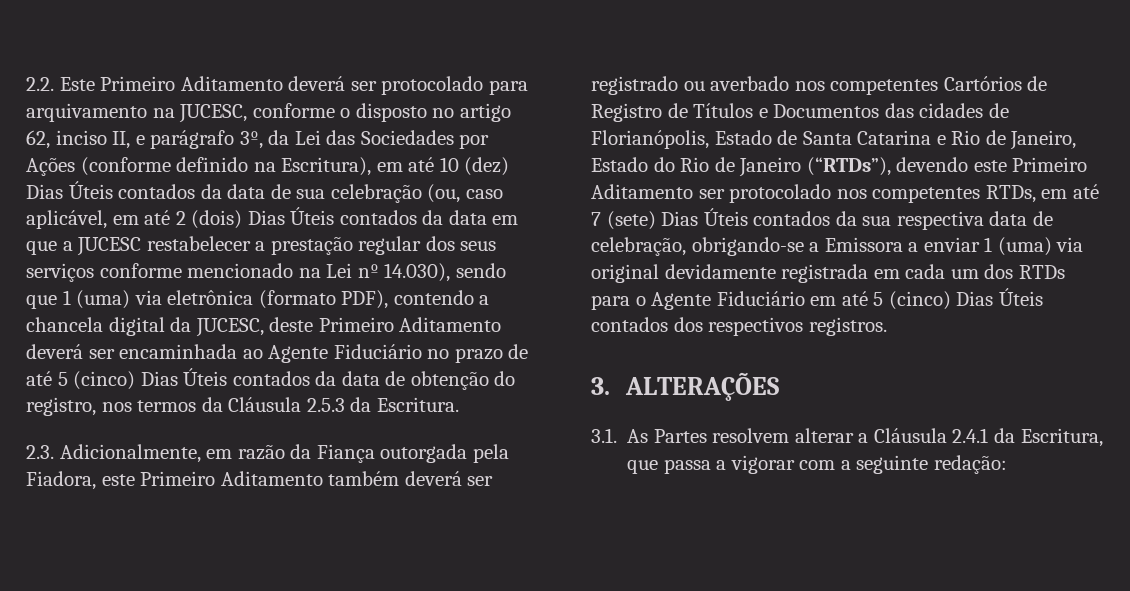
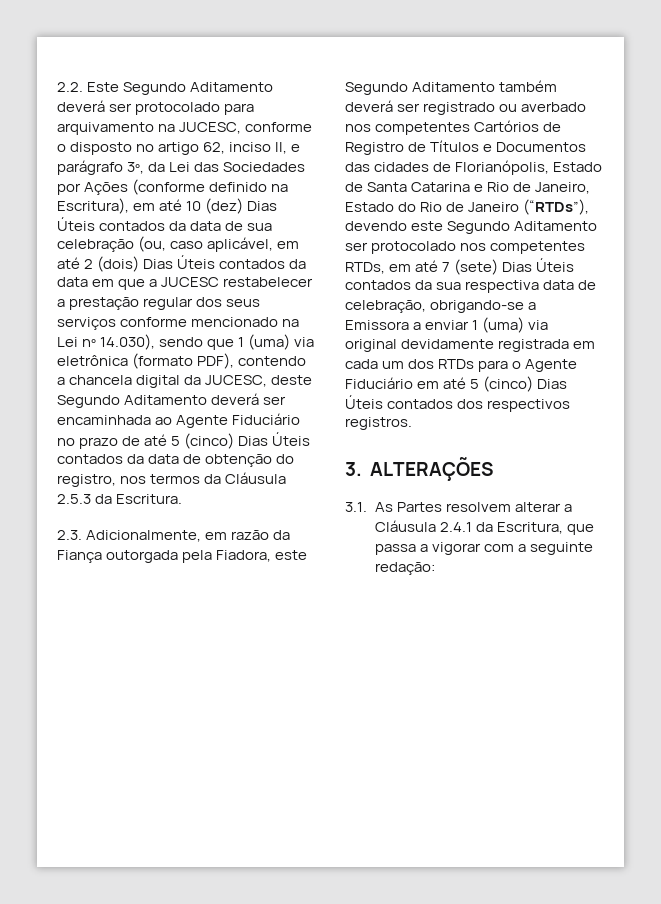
- 2.2. Este Primeiro Aditamento deverá ser protocolado para arquivamento na JUCESC, conforme o disposto no artigo 62, inciso II, e parágrafo 3º, da Lei das Sociedades por Ações (conforme definido na Escritura), em até 10 (dez) Dias Úteis contados da data de sua celebração (ou, caso aplicável, em até 2 (dois) Dias Úteis contados da data em que a JUCESC restabelecer a prestação regular dos seus serviços conforme mencionado na Lei nº 14.030), sendo que 1 (uma) via eletrônica (formato PDF), contendo a chancela digital da JUCESC, deste Primeiro Aditamento deverá ser encaminhada ao Agente Fiduciário no prazo de até 5 (cinco) Dias Úteis contados da data de obtenção do registro, nos termos da Cláusula 2.5.3 da Escritura.
+ 2.2. Este Segundo Aditamento deverá ser protocolado para arquivamento na JUCESC, conforme o disposto no artigo 62, inciso II, e parágrafo 3º, da Lei das Sociedades por Ações (conforme definido na Escritura), em até 10 (dez) Dias Úteis contados da data de sua celebração (ou, caso aplicável, em até 2 (dois) Dias Úteis contados da data em que a JUCESC restabelecer a prestação regular dos seus serviços conforme mencionado na Lei nº 14.030), sendo que 1 (uma) via eletrônica (formato PDF), contendo a chancela digital da JUCESC, deste Segundo Aditamento deverá ser encaminhada ao Agente Fiduciário no prazo de até 5 (cinco) Dias Úteis contados da data de obtenção do registro, nos termos da Cláusula 2.5.3 da Escritura.
- 2.3. Adicionalmente, em razão da Fiança outorgada pela Fiadora, este Primeiro Aditamento também deverá ser registrado ou averbado nos competentes Cartórios de Registro de Títulos e Documentos das cidades de Florianópolis, Estado de Santa Catarina e Rio de Janeiro, Estado do Rio de Janeiro (“RTDs”), devendo este Primeiro Aditamento ser protocolado nos competentes RTDs, em até 7 (sete) Dias Úteis contados da sua respectiva data de celebração, obrigando-se a Emissora a enviar 1 (uma) via original devidamente registrada em cada um dos RTDs para o Agente Fiduciário em até 5 (cinco) Dias Úteis contados dos respectivos registros.
+ 2.3. Adicionalmente, em razão da Fiança outorgada pela Fiadora, este Segundo Aditamento também deverá ser registrado ou averbado nos competentes Cartórios de Registro de Títulos e Documentos das cidades de Florianópolis, Estado de Santa Catarina e Rio de Janeiro, Estado do Rio de Janeiro (“RTDs”), devendo este Segundo Aditamento ser protocolado nos competentes RTDs, em até 7 (sete) Dias Úteis contados da sua respectiva data de celebração, obrigando-se a Emissora a enviar 1 (uma) via original devidamente registrada em cada um dos RTDs para o Agente Fiduciário em até 5 (cinco) Dias Úteis contados dos respectivos registros.

